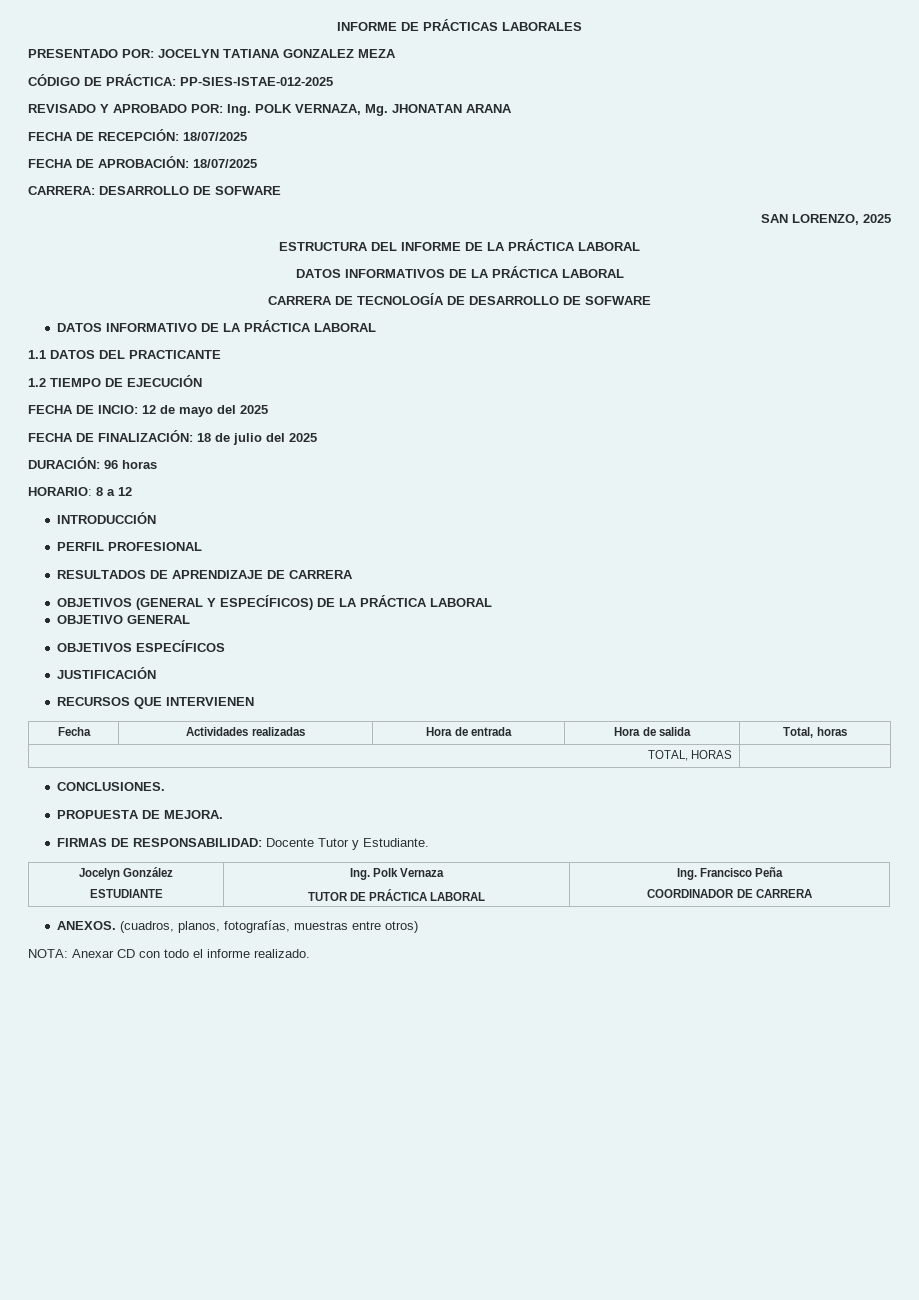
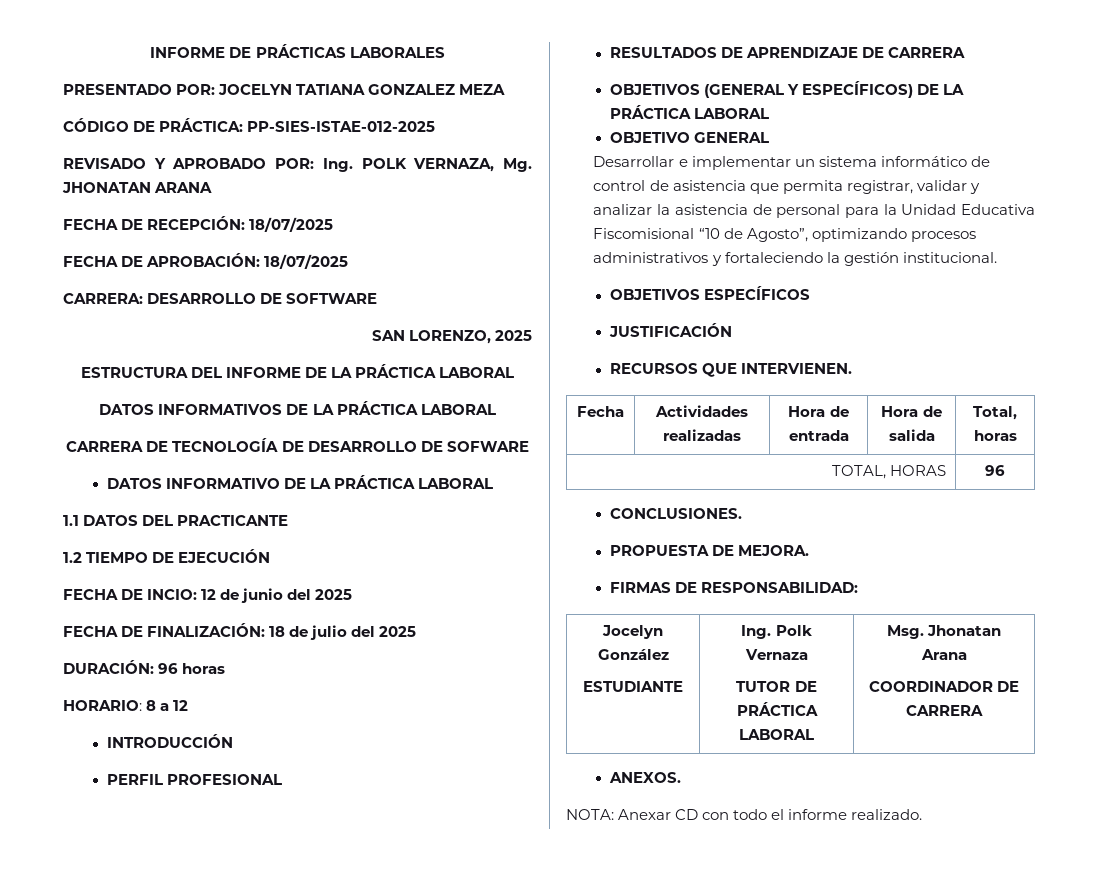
- CARRERA: DESARROLLO DE SOFWARE
+ CARRERA: DESARROLLO DE SOFTWARE
- FECHA DE INCIO: 12 de mayo del 2025
+ FECHA DE INCIO: 12 de junio del 2025
+ Desarrollar e implementar un sistema informático de control de asistencia que permita registrar, validar y analizar la asistencia de personal para la Unidad Educativa Fiscomisional “10 de Agosto”, optimizando procesos administrativos y fortaleciendo la gestión institucional.
- RECURSOS QUE INTERVIENEN
+ RECURSOS QUE INTERVIENEN.
- TOTAL, HORAS |
+ TOTAL, HORAS | 96
- FIRMAS DE RESPONSABILIDAD: Docente Tutor y Estudiante.
+ FIRMAS DE RESPONSABILIDAD:
  Jocelyn González
  ESTUDIANTE | Ing. Polk Vernaza
- TUTOR DE PRÁCTICA LABORAL | Ing. Francisco Peña
+ TUTOR DE PRÁCTICA LABORAL | Msg. Jhonatan Arana
- (cuadros, planos, fotografías, muestras entre otros)

